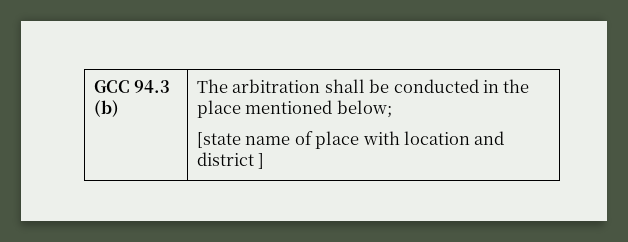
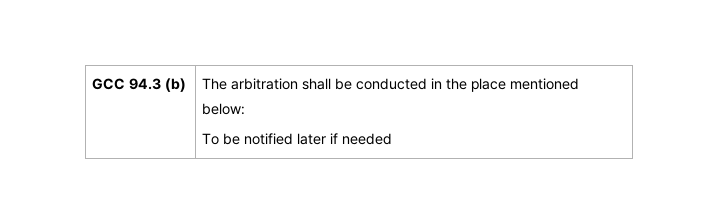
- GCC 94.3 (b) | The arbitration shall be conducted in the place mentioned below;
- [state name of place with location and district ]
+ GCC 94.3 (b) | The arbitration shall be conducted in the place mentioned below:
+ To be notified later if needed

